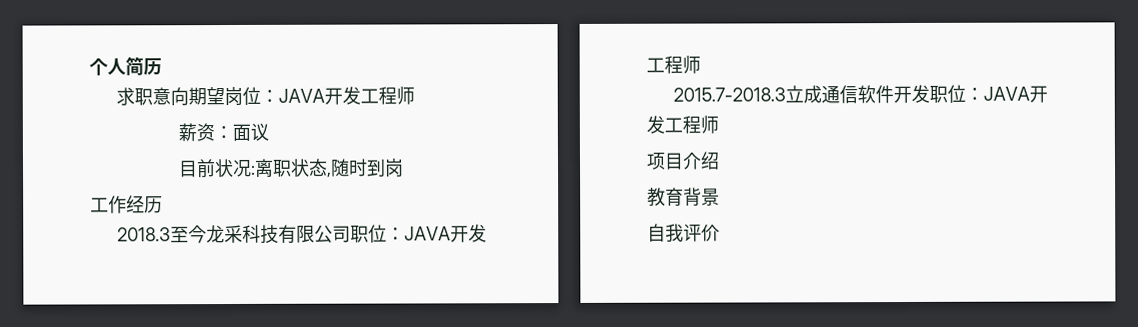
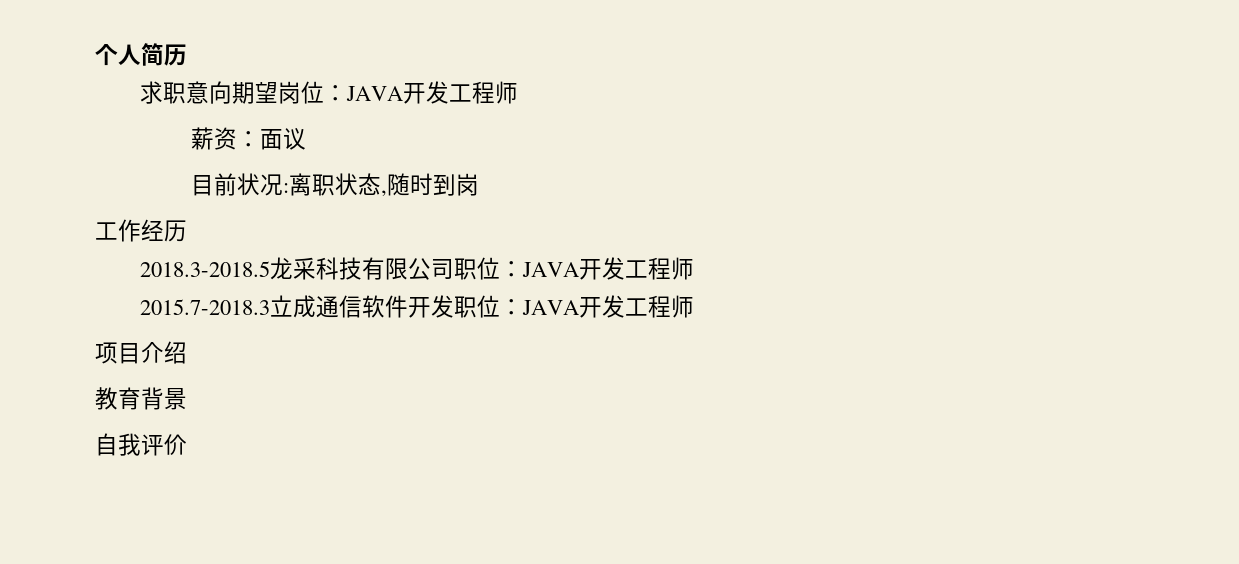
- 2018.3至今龙采科技有限公司职位：JAVA开发工程师
+ 2018.3-2018.5龙采科技有限公司职位：JAVA开发工程师

